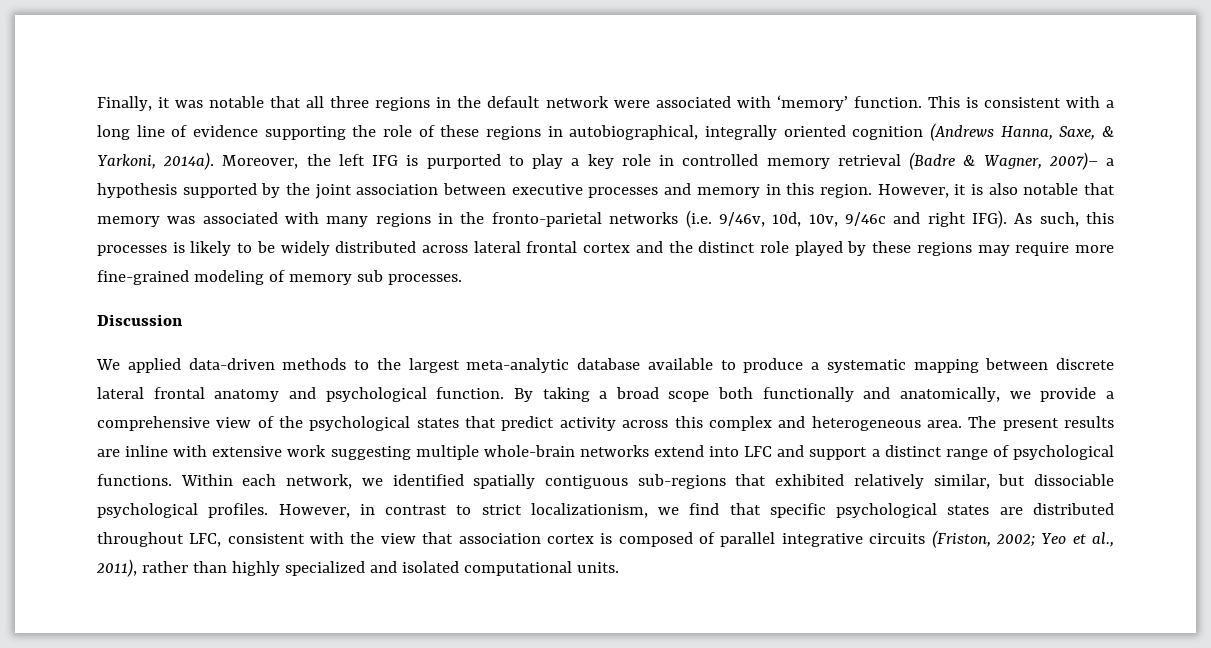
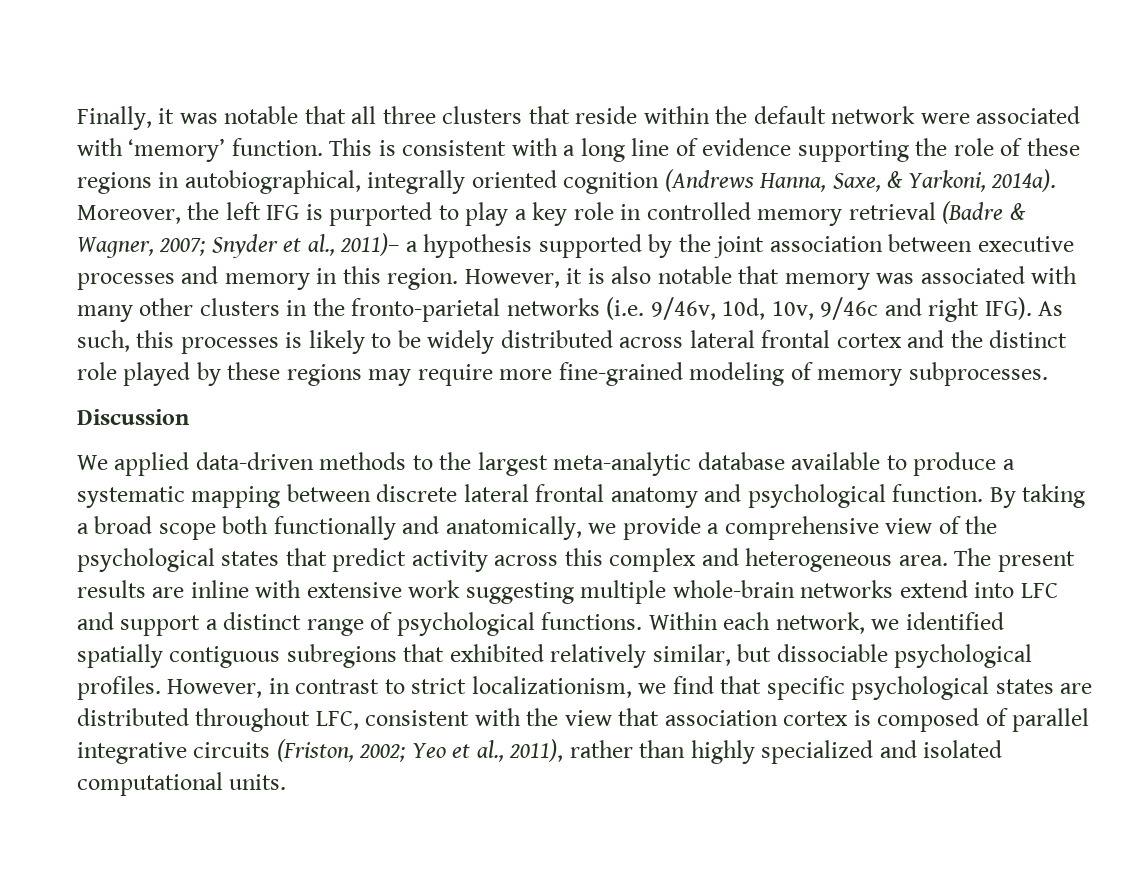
- Finally, it was notable that all three regions in the default network were associated with ‘memory’ function.
+ Finally, it was notable that all three clusters that reside within the default network were associated with ‘memory’ function.
- Moreover, the left IFG is purported to play a key role in controlled memory retrieval (Badre & Wagner, 2007)– a hypothesis supported by the joint association between executive processes and memory in this region.
+ Moreover, the left IFG is purported to play a key role in controlled memory retrieval (Badre & Wagner, 2007; Snyder et al., 2011)– a hypothesis supported by the joint association between executive processes and memory in this region.
- However, it is also notable that memory was associated with many regions in the fronto-parietal networks (i.e. 9/46v, 10d, 10v, 9/46c and right IFG).
+ However, it is also notable that memory was associated with many other clusters in the fronto-parietal networks (i.e. 9/46v, 10d, 10v, 9/46c and right IFG).
- As such, this processes is likely to be widely distributed across lateral frontal cortex and the distinct role played by these regions may require more fine-grained modeling of memory sub processes.
+ As such, this processes is likely to be widely distributed across lateral frontal cortex and the distinct role played by these regions may require more fine-grained modeling of memory subprocesses.
- Within each network, we identified spatially contiguous sub-regions that exhibited relatively similar, but dissociable psychological profiles.
+ Within each network, we identified spatially contiguous subregions that exhibited relatively similar, but dissociable psychological profiles.

